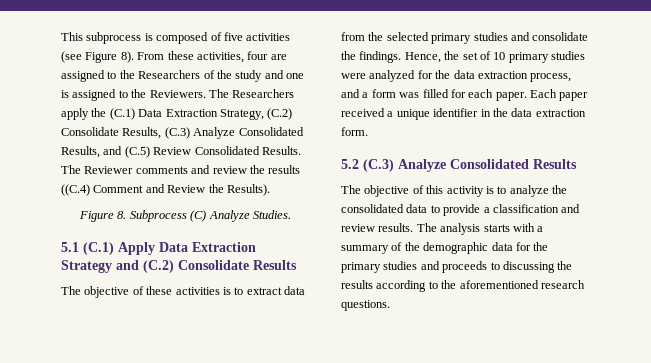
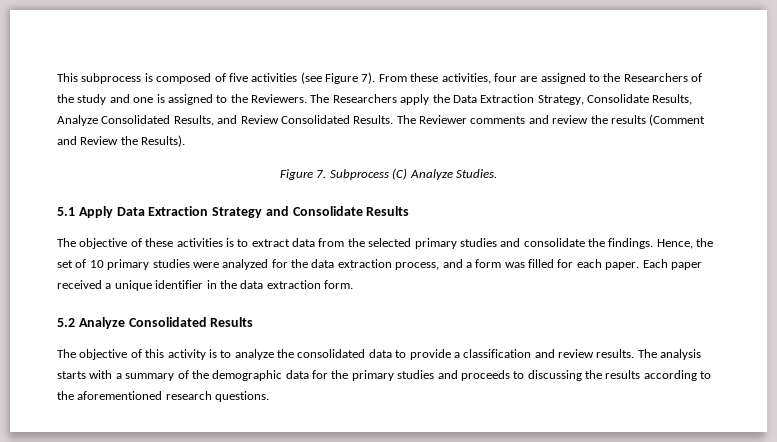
- This subprocess is composed of five activities (see Figure 8).
+ This subprocess is composed of five activities (see Figure 7).
- The Researchers apply the (C.1) Data Extraction Strategy, (C.2) Consolidate Results, (C.3) Analyze Consolidated Results, and (C.5) Review Consolidated Results.
+ The Researchers apply the Data Extraction Strategy, Consolidate Results, Analyze Consolidated Results, and Review Consolidated Results.
- The Reviewer comments and review the results ((C.4) Comment and Review the Results).
+ The Reviewer comments and review the results (Comment and Review the Results).
- Figure 8. Subprocess (C) Analyze Studies.
+ Figure 7. Subprocess (C) Analyze Studies.
- 5.1 (C.1) Apply Data Extraction Strategy and (C.2) Consolidate Results
+ 5.1 Apply Data Extraction Strategy and Consolidate Results
- 5.2 (C.3) Analyze Consolidated Results
+ 5.2 Analyze Consolidated Results

